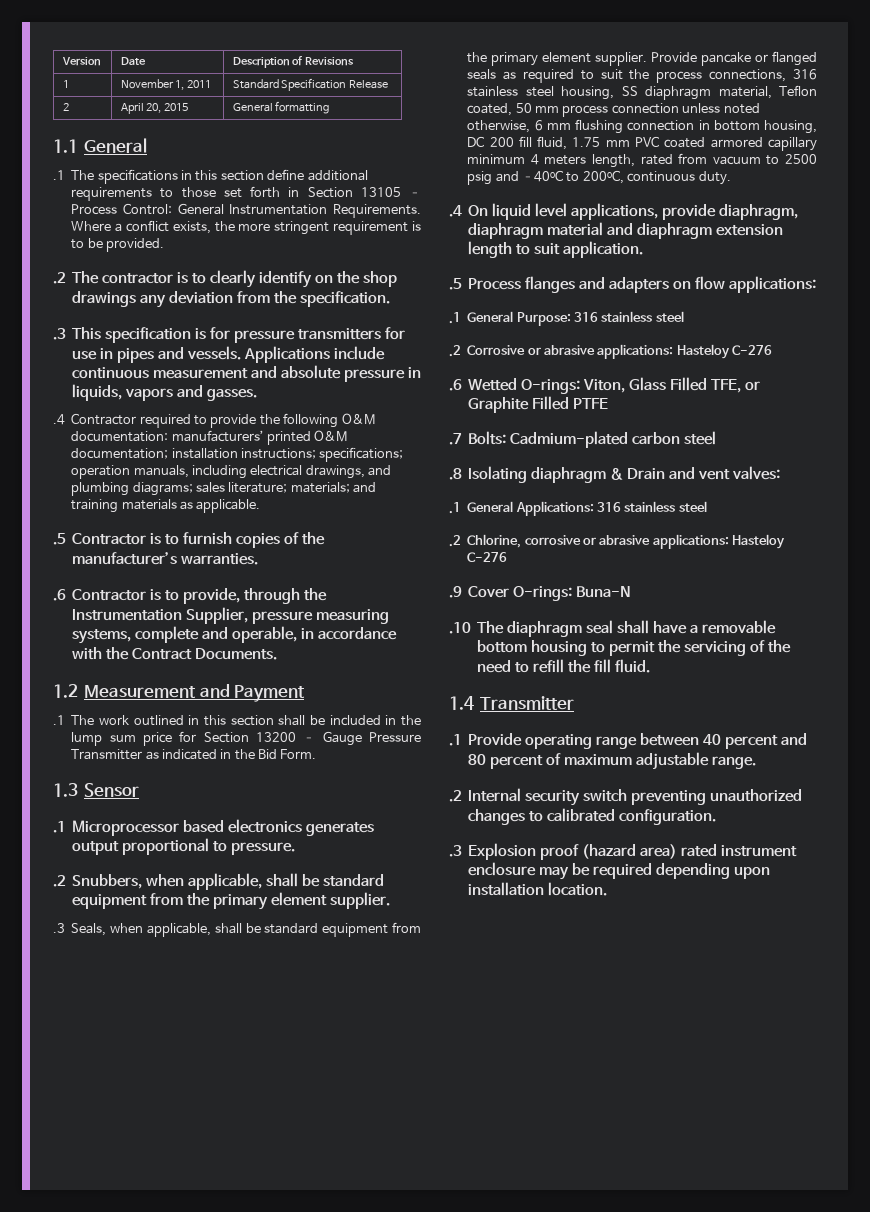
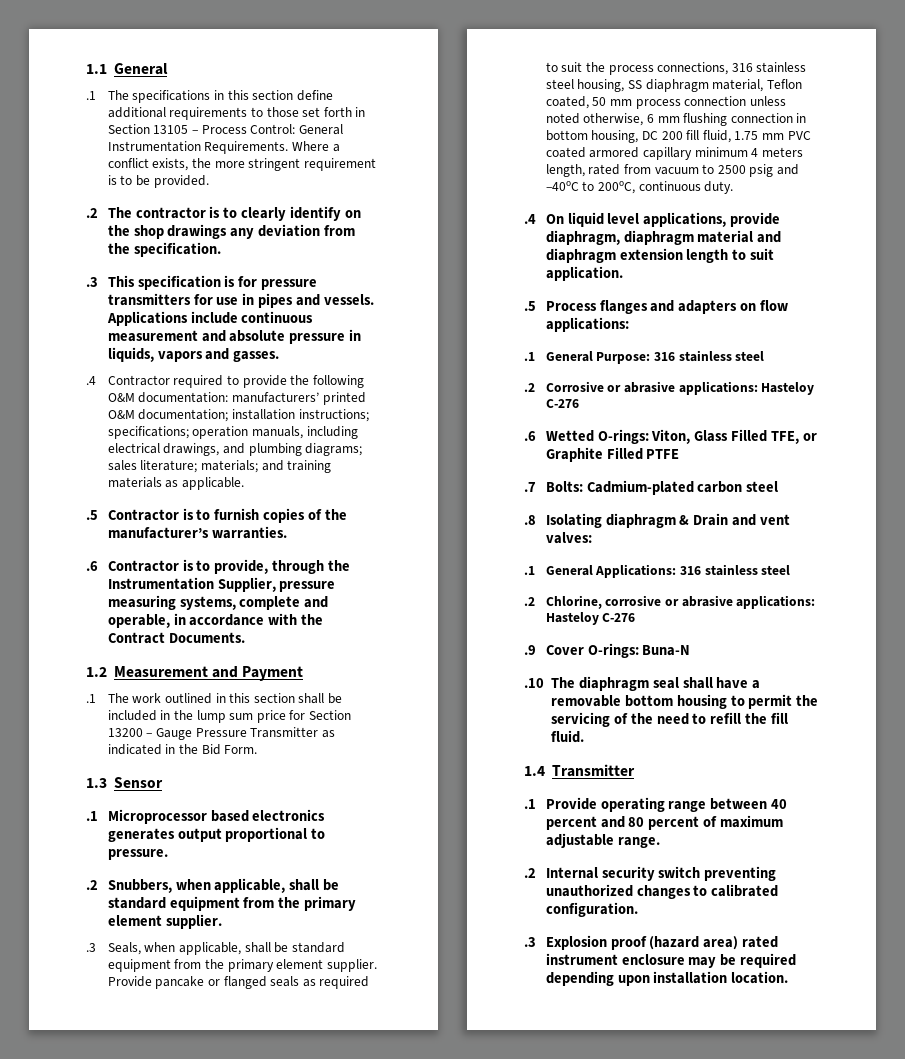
- Version | Date | Description of Revisions
- 1 | November 1, 2011 | Standard Specification Release
- 2 | April 20, 2015 | General formatting

